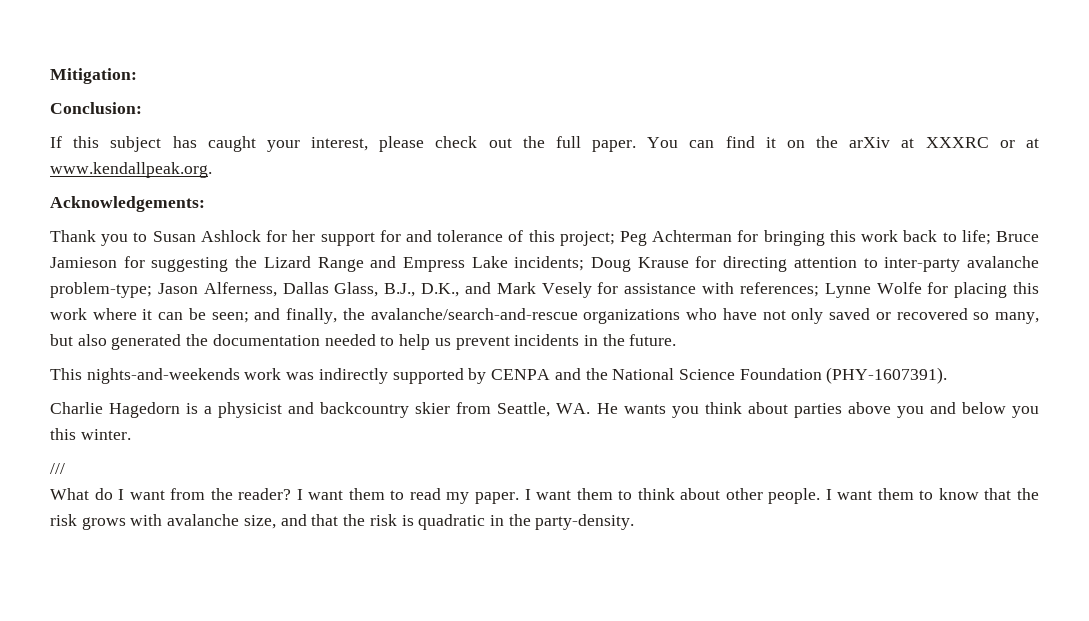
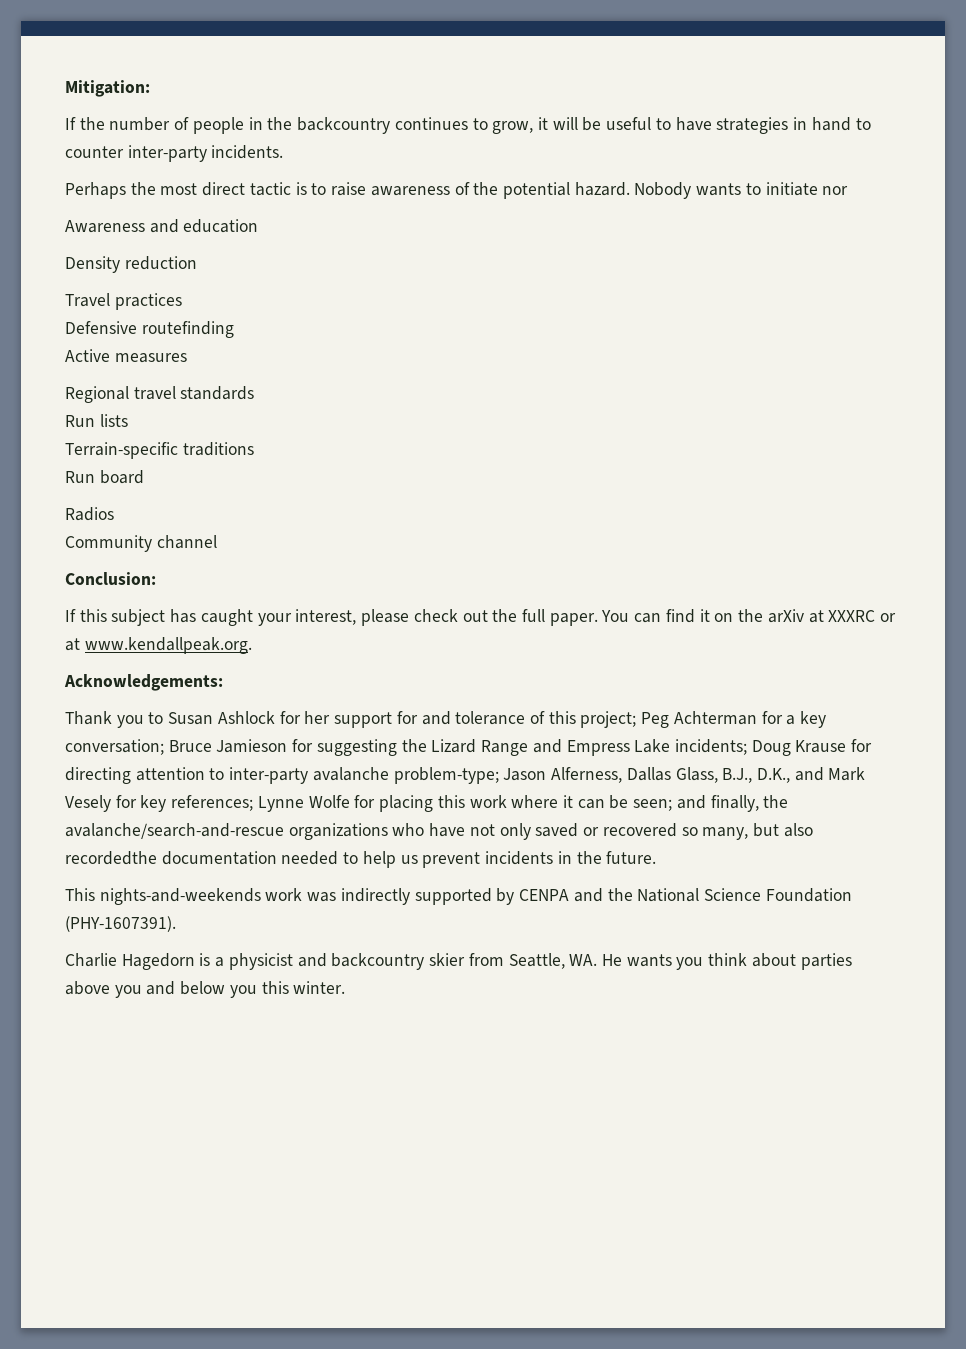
+ If the number of people in the backcountry continues to grow, it will be useful to have strategies in hand to counter inter-party incidents.
+ Perhaps the most direct tactic is to raise awareness of the potential hazard. Nobody wants to initiate nor
+ Awareness and education
+ Density reduction
+ Travel practices
+ Defensive routefinding
+ Active measures
+ Regional travel standards
+ Run lists
+ Terrain-specific traditions
+ Run board
+ Radios
+ Community channel
- Peg Achterman for bringing this work back to life;
+ Peg Achterman for a key conversation;
- Jason Alferness, Dallas Glass, B.J., D.K., and Mark Vesely for assistance with references;
+ Jason Alferness, Dallas Glass, B.J., D.K., and Mark Vesely for key references;
- and finally, the avalanche/search-and-rescue organizations who have not only saved or recovered so many, but also generated the documentation needed to help us prevent incidents in the future.
+ and finally, the avalanche/search-and-rescue organizations who have not only saved or recovered so many, but also recordedthe documentation needed to help us prevent incidents in the future.
- ///
- What do I want from the reader? I want them to read my paper. I want them to think about other people. I want them to know that the risk grows with avalanche size, and that the risk is quadratic in the party-density.

